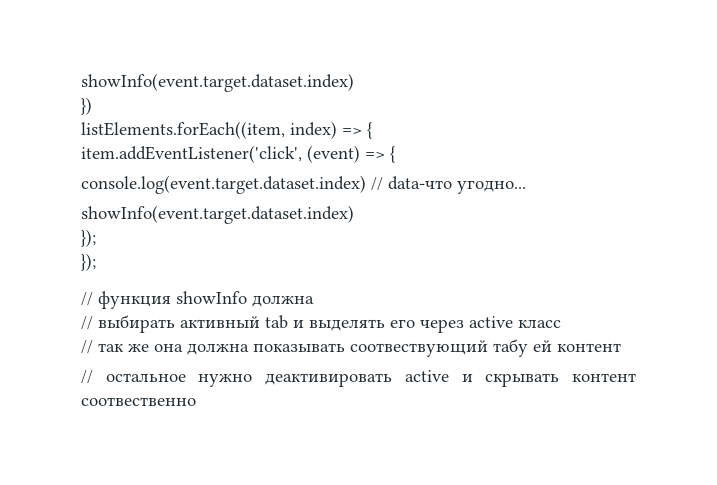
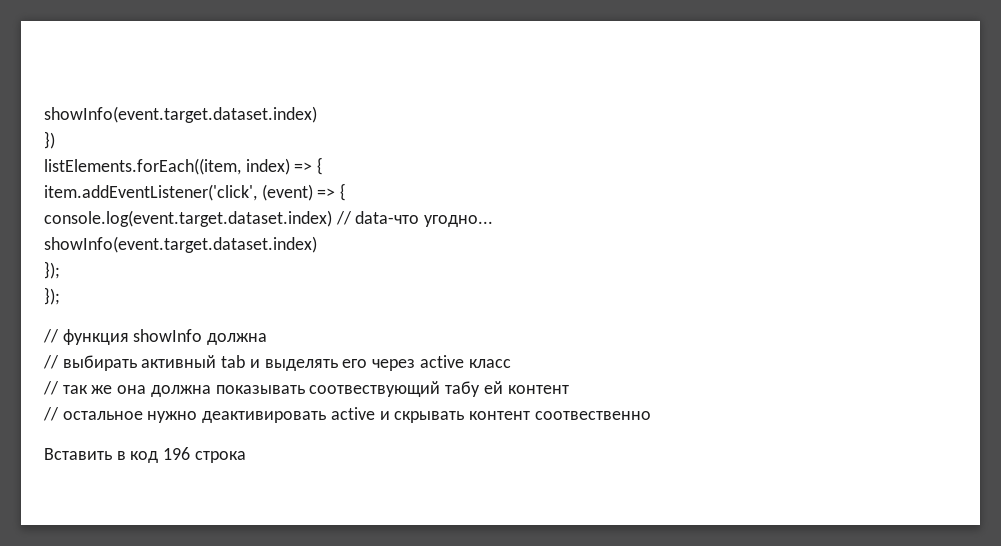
+ Вставить в код 196 строка

